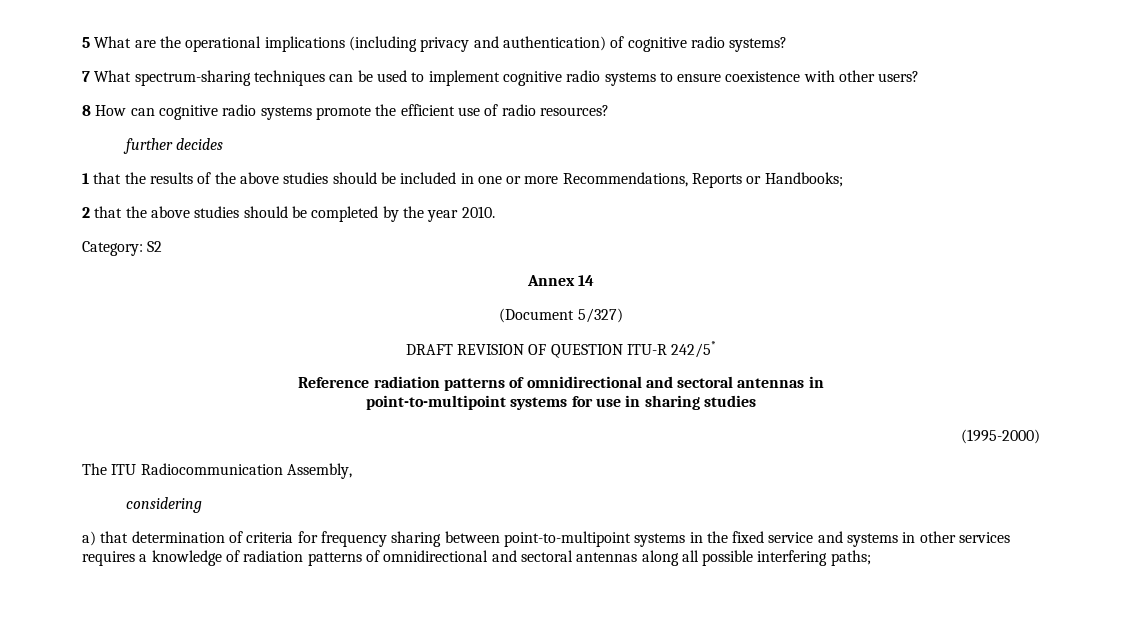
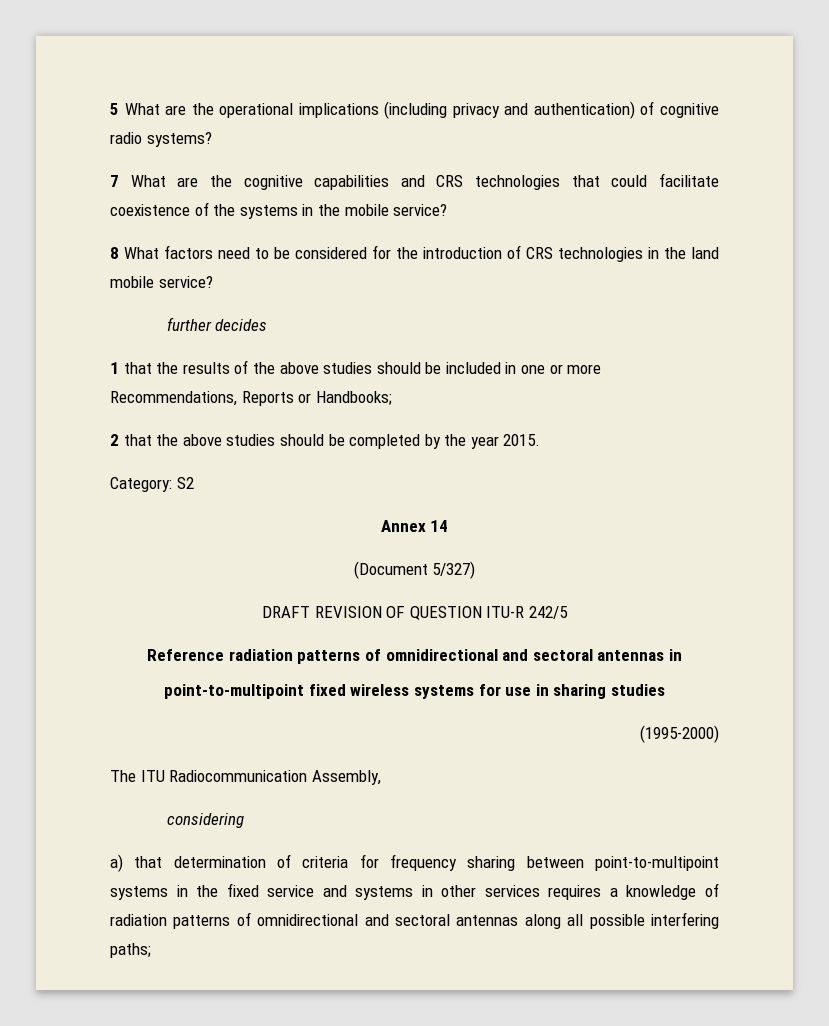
- 7 What spectrum-sharing techniques can be used to implement cognitive radio systems to ensure coexistence with other users?
- 8 How can cognitive radio systems promote the efficient use of radio resources?
+ 7 What are the cognitive capabilities and CRS technologies that could facilitate coexistence of the systems in the mobile service?
+ 8 What factors need to be considered for the introduction of CRS technologies in the land mobile service?
- 2 that the above studies should be completed by the year 2010.
+ 2 that the above studies should be completed by the year 2015.
- DRAFT REVISION OF QUESTION ITU-R 242/5*
+ DRAFT REVISION OF QUESTION ITU-R 242/5
- point-to-multipoint systems for use in sharing studies
+ point-to-multipoint fixed wireless systems for use in sharing studies

